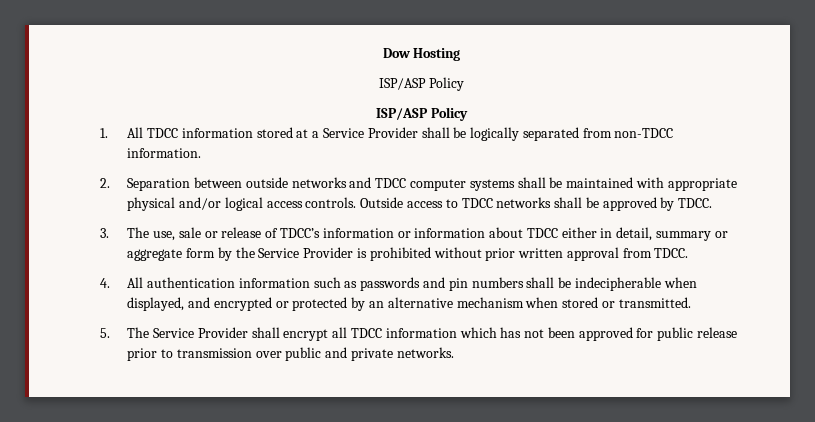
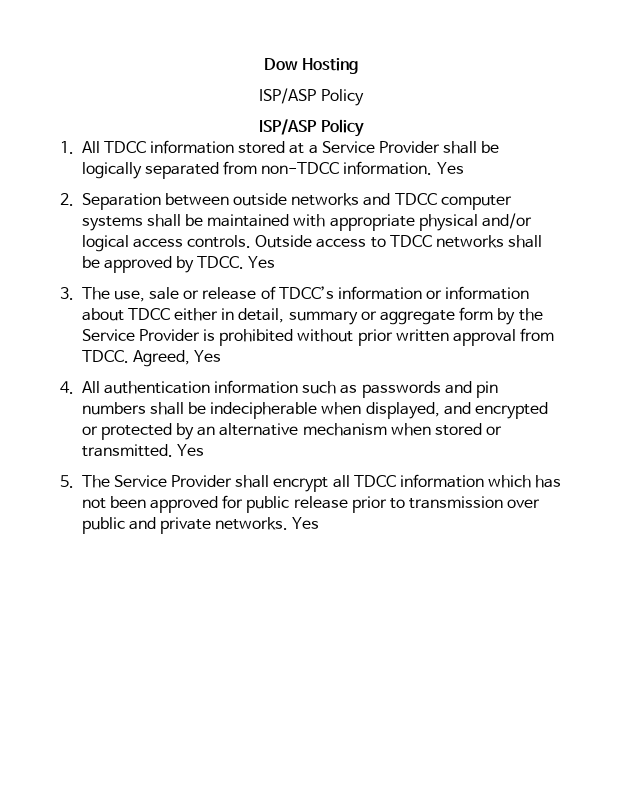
- 1. All TDCC information stored at a Service Provider shall be logically separated from non-TDCC information.
+ 1. All TDCC information stored at a Service Provider shall be logically separated from non-TDCC information. Yes
- Outside access to TDCC networks shall be approved by TDCC.
+ Outside access to TDCC networks shall be approved by TDCC. Yes
+ Agreed, Yes
- 4. All authentication information such as passwords and pin numbers shall be indecipherable when displayed, and encrypted or protected by an alternative mechanism when stored or transmitted.
+ 4. All authentication information such as passwords and pin numbers shall be indecipherable when displayed, and encrypted or protected by an alternative mechanism when stored or transmitted. Yes
- 5. The Service Provider shall encrypt all TDCC information which has not been approved for public release prior to transmission over public and private networks.
+ 5. The Service Provider shall encrypt all TDCC information which has not been approved for public release prior to transmission over public and private networks. Yes

